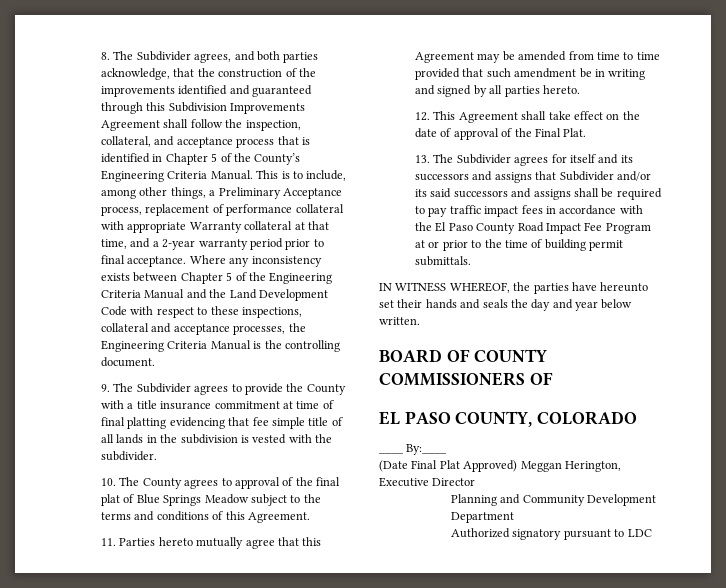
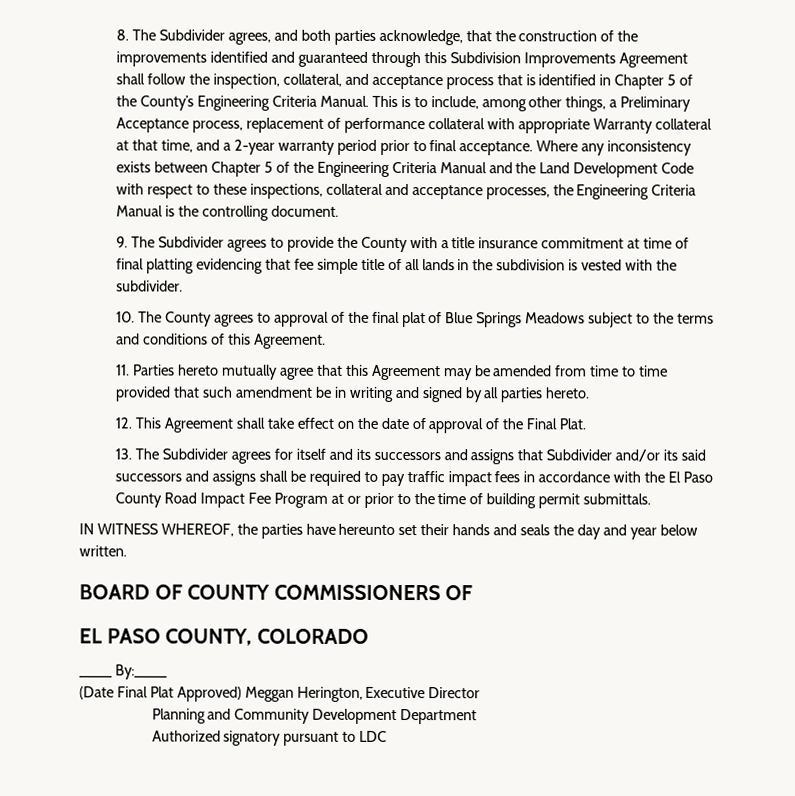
- 10. The County agrees to approval of the final plat of Blue Springs Meadow subject to the terms and conditions of this Agreement.
+ 10. The County agrees to approval of the final plat of Blue Springs Meadows subject to the terms and conditions of this Agreement.

